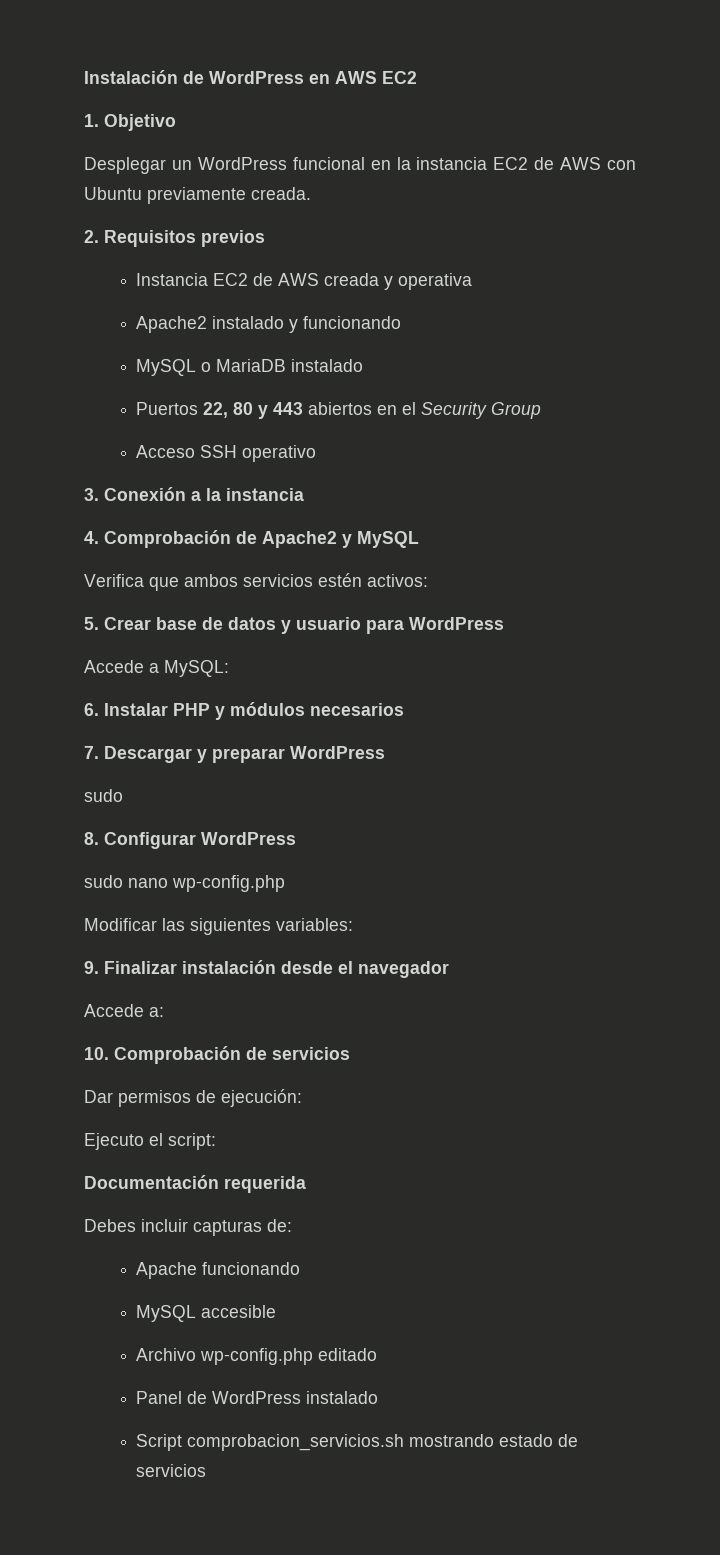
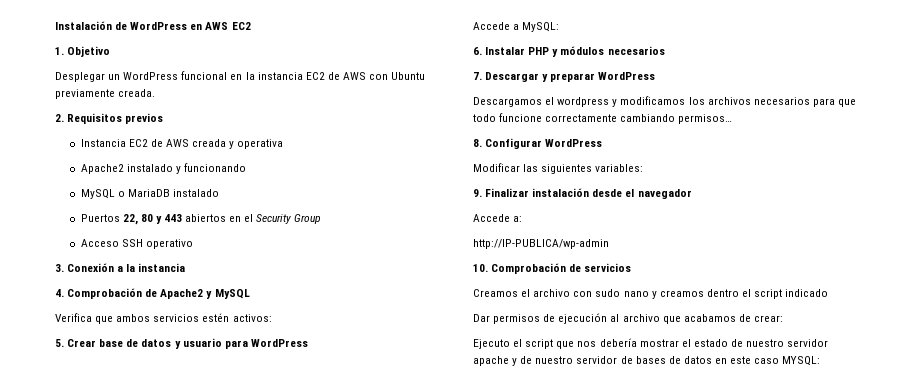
  7. Descargar y preparar WordPress
- sudo
+ Descargamos el wordpress y modificamos los archivos necesarios para que todo funcione correctamente cambiando permisos…
- sudo nano wp-config.php
+ http://IP-PUBLICA/wp-admin
- Dar permisos de ejecución:
- Ejecuto el script:
- Documentación requerida
- Debes incluir capturas de:
- Apache funcionando
- MySQL accesible
- Archivo wp-config.php editado
- Panel de WordPress instalado
- Script comprobacion_servicios.sh mostrando estado de servicios
+ Creamos el archivo con sudo nano y creamos dentro el script indicado
+ Dar permisos de ejecución al archivo que acabamos de crear:
+ Ejecuto el script que nos debería mostrar el estado de nuestro servidor apache y de nuestro servidor de bases de datos en este caso MYSQL:

